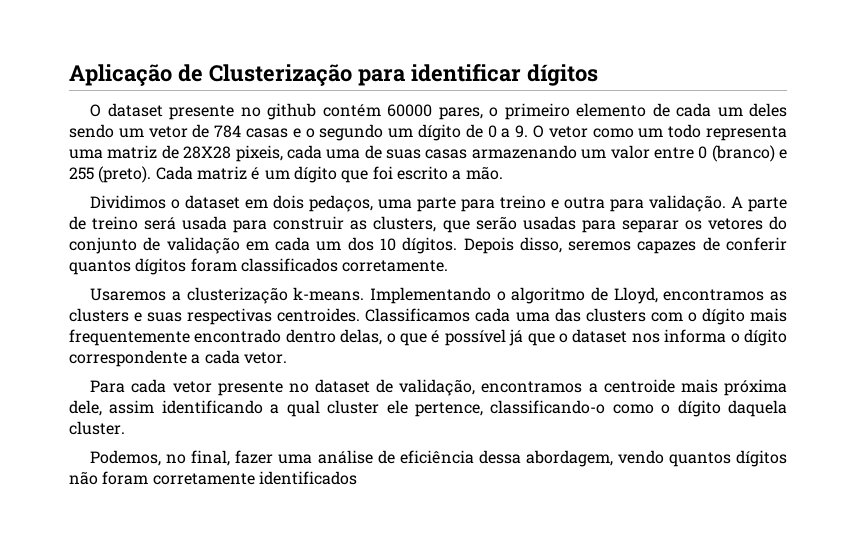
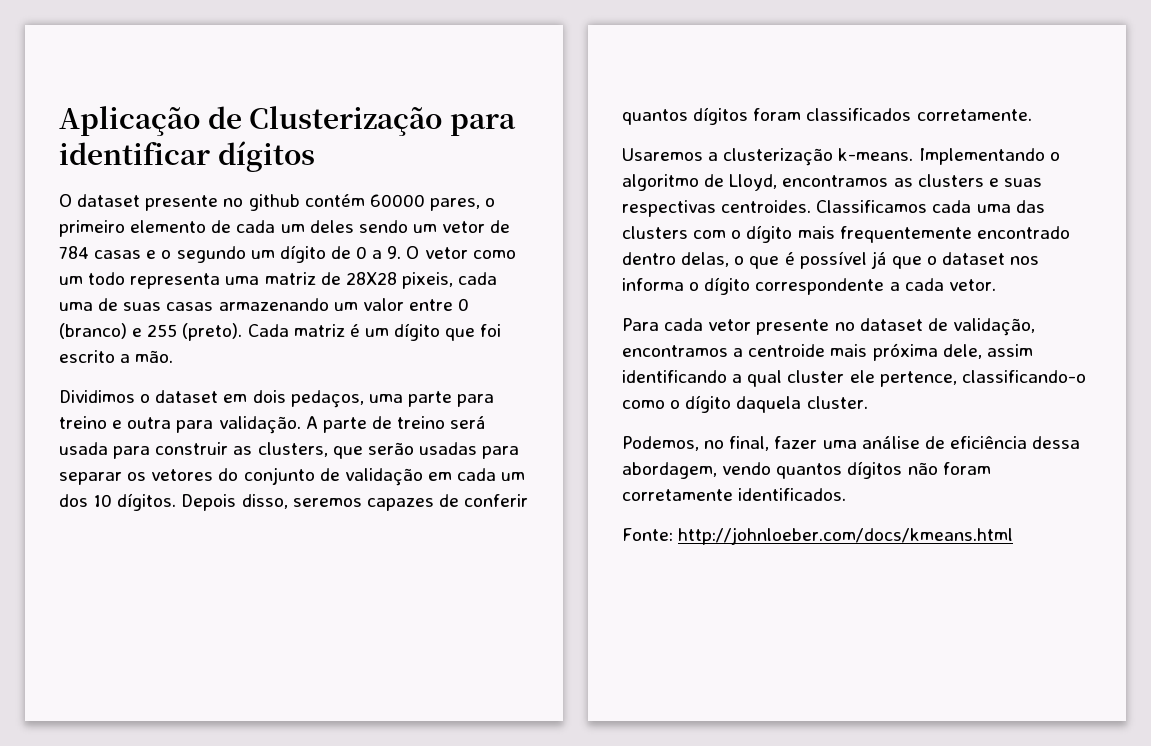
- Podemos, no final, fazer uma análise de eficiência dessa abordagem, vendo quantos dígitos não foram corretamente identificados
+ Podemos, no final, fazer uma análise de eficiência dessa abordagem, vendo quantos dígitos não foram corretamente identificados.
+ Fonte: http://johnloeber.com/docs/kmeans.html

